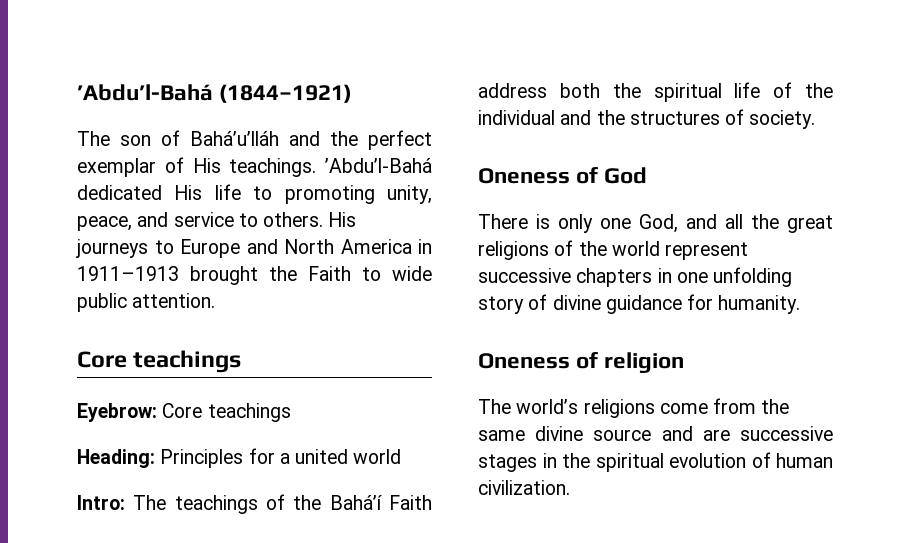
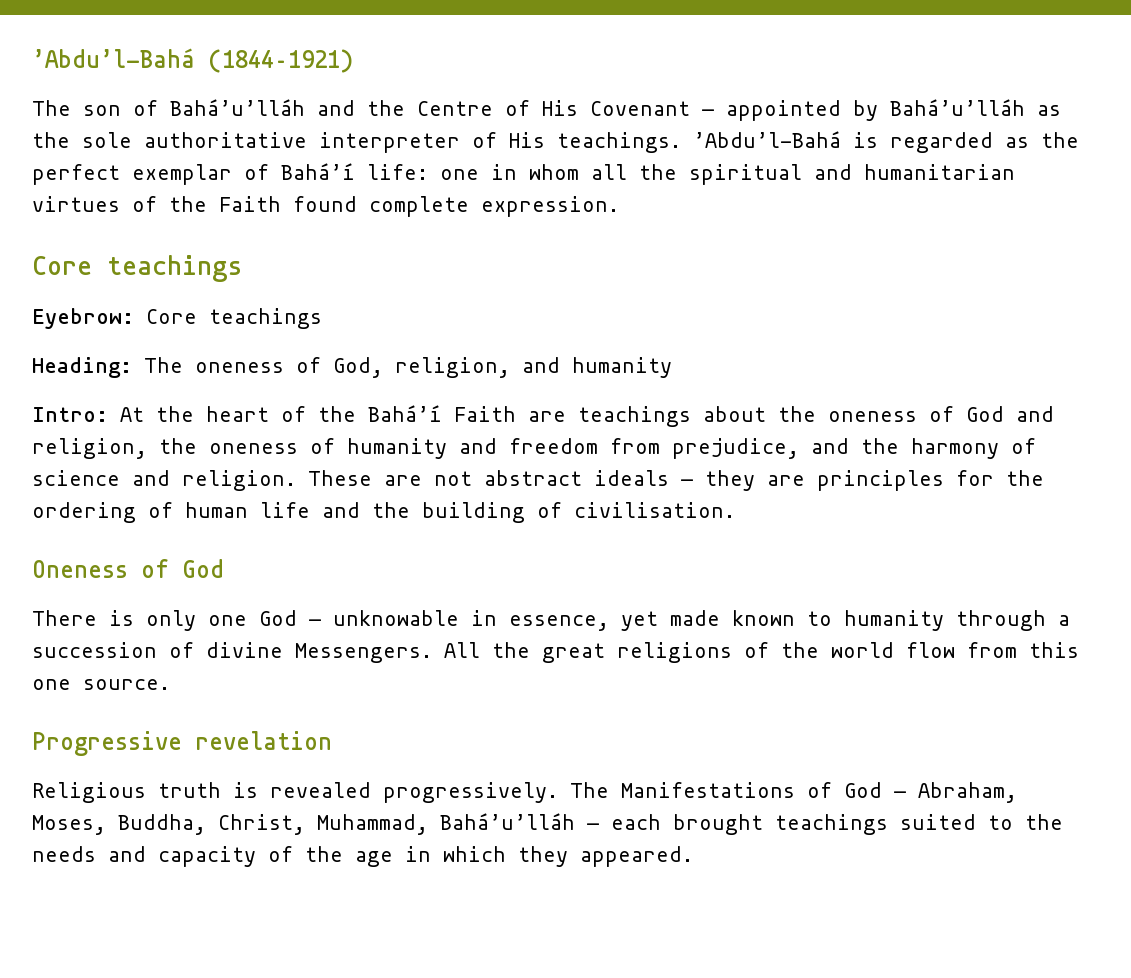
- The son of Bahá’u’lláh and the perfect exemplar of His teachings. ’Abdu’l-Bahá dedicated His life to promoting unity, peace, and service to others. His journeys to Europe and North America in 1911–1913 brought the Faith to wide public attention.
+ The son of Bahá’u’lláh and the Centre of His Covenant — appointed by Bahá’u’lláh as the sole authoritative interpreter of His teachings. ’Abdu’l-Bahá is regarded as the perfect exemplar of Bahá’í life: one in whom all the spiritual and humanitarian virtues of the Faith found complete expression.
- Heading: Principles for a united world
- Intro: The teachings of the Bahá’í Faith address both the spiritual life of the individual and the structures of society.
+ Heading: The oneness of God, religion, and humanity
+ Intro: At the heart of the Bahá’í Faith are teachings about the oneness of God and religion, the oneness of humanity and freedom from prejudice, and the harmony of science and religion. These are not abstract ideals — they are principles for the ordering of human life and the building of civilisation.
- There is only one God, and all the great religions of the world represent successive chapters in one unfolding story of divine guidance for humanity.
- Oneness of religion
- The world’s religions come from the same divine source and are successive stages in the spiritual evolution of human civilization.
+ There is only one God — unknowable in essence, yet made known to humanity through a succession of divine Messengers. All the great religions of the world flow from this one source.
+ Progressive revelation
+ Religious truth is revealed progressively. The Manifestations of God — Abraham, Moses, Buddha, Christ, Muhammad, Bahá’u’lláh — each brought teachings suited to the needs and capacity of the age in which they appeared.

